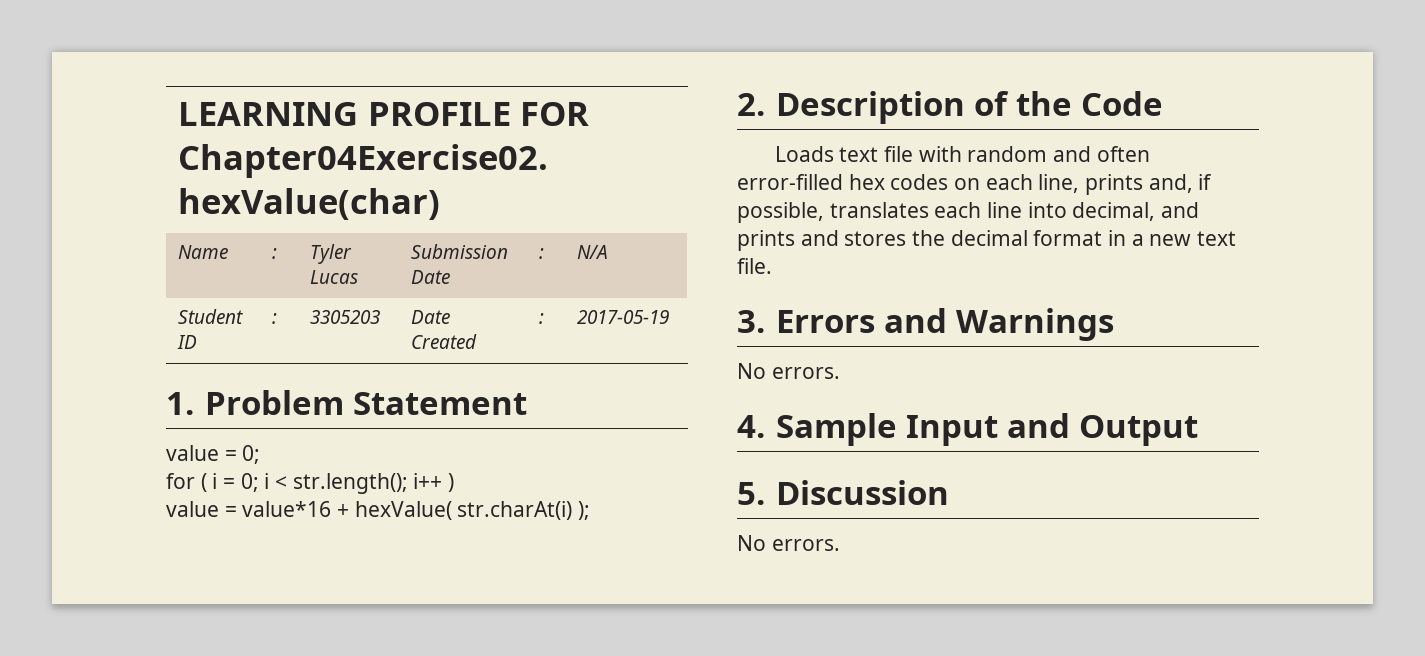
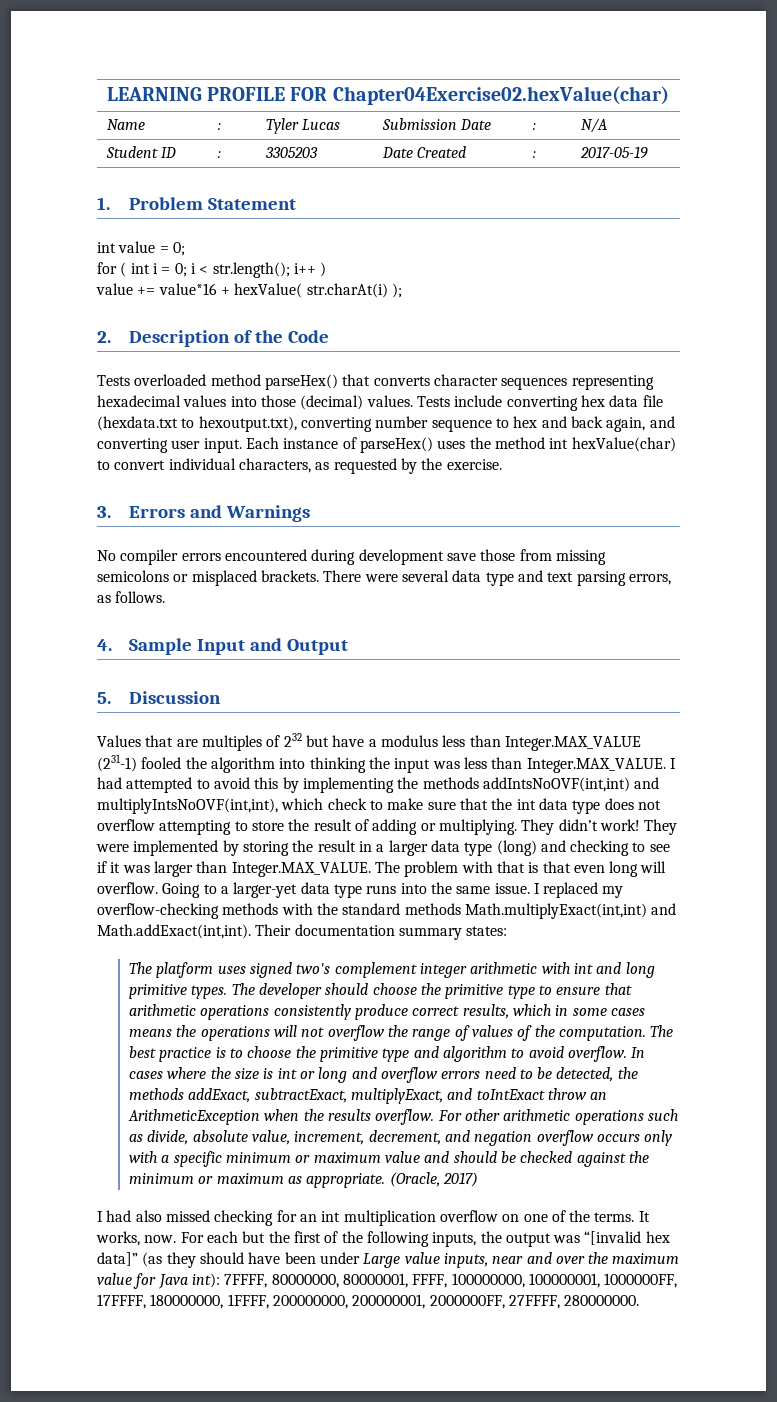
- value = 0;
+ int value = 0;
- for ( i = 0; i < str.length(); i++ )
+ for ( int i = 0; i < str.length(); i++ )
- value = value*16 + hexValue( str.charAt(i) );
+ value += value*16 + hexValue( str.charAt(i) );
- Loads text file with random and often error-filled hex codes on each line, prints and, if possible, translates each line into decimal, and prints and stores the decimal format in a new text file.
+ Tests overloaded method parseHex() that converts character sequences representing hexadecimal values into those (decimal) values. Tests include converting hex data file (hexdata.txt to hexoutput.txt), converting number sequence to hex and back again, and converting user input. Each instance of parseHex() uses the method int hexValue(char) to convert individual characters, as requested by the exercise.
  3. Errors and Warnings
- No errors.
+ No compiler errors encountered during development save those from missing semicolons or misplaced brackets. There were several data type and text parsing errors, as follows.
  5. Discussion
- No errors.
+ Values that are multiples of 232 but have a modulus less than Integer.MAX_VALUE (231-1) fooled the algorithm into thinking the input was less than Integer.MAX_VALUE. I had attempted to avoid this by implementing the methods addIntsNoOVF(int,int) and multiplyIntsNoOVF(int,int), which check to make sure that the int data type does not overflow attempting to store the result of adding or multiplying. They didn’t work! They were implemented by storing the result in a larger data type (long) and checking to see if it was larger than Integer.MAX_VALUE. The problem with that is that even long will overflow. Going to a larger-yet data type runs into the same issue. I replaced my overflow-checking methods with the standard methods Math.multiplyExact(int,int) and Math.addExact(int,int). Their documentation summary states:
+ The platform uses signed two's complement integer arithmetic with int and long primitive types. The developer should choose the primitive type to ensure that arithmetic operations consistently produce correct results, which in some cases means the operations will not overflow the range of values of the computation. The best practice is to choose the primitive type and algorithm to avoid overflow. In cases where the size is int or long and overflow errors need to be detected, the methods addExact, subtractExact, multiplyExact, and toIntExact throw an ArithmeticException when the results overflow. For other arithmetic operations such as divide, absolute value, increment, decrement, and negation overflow occurs only with a specific minimum or maximum value and should be checked against the minimum or maximum as appropriate. (Oracle, 2017)
+ I had also missed checking for an int multiplication overflow on one of the terms. It works, now. For each but the first of the following inputs, the output was “[invalid hex data]” (as they should have been under Large value inputs, near and over the maximum value for Java int): 7FFFF, 80000000, 80000001, FFFF, 100000000, 100000001, 1000000FF, 17FFFF, 180000000, 1FFFF, 200000000, 200000001, 2000000FF, 27FFFF, 280000000.

